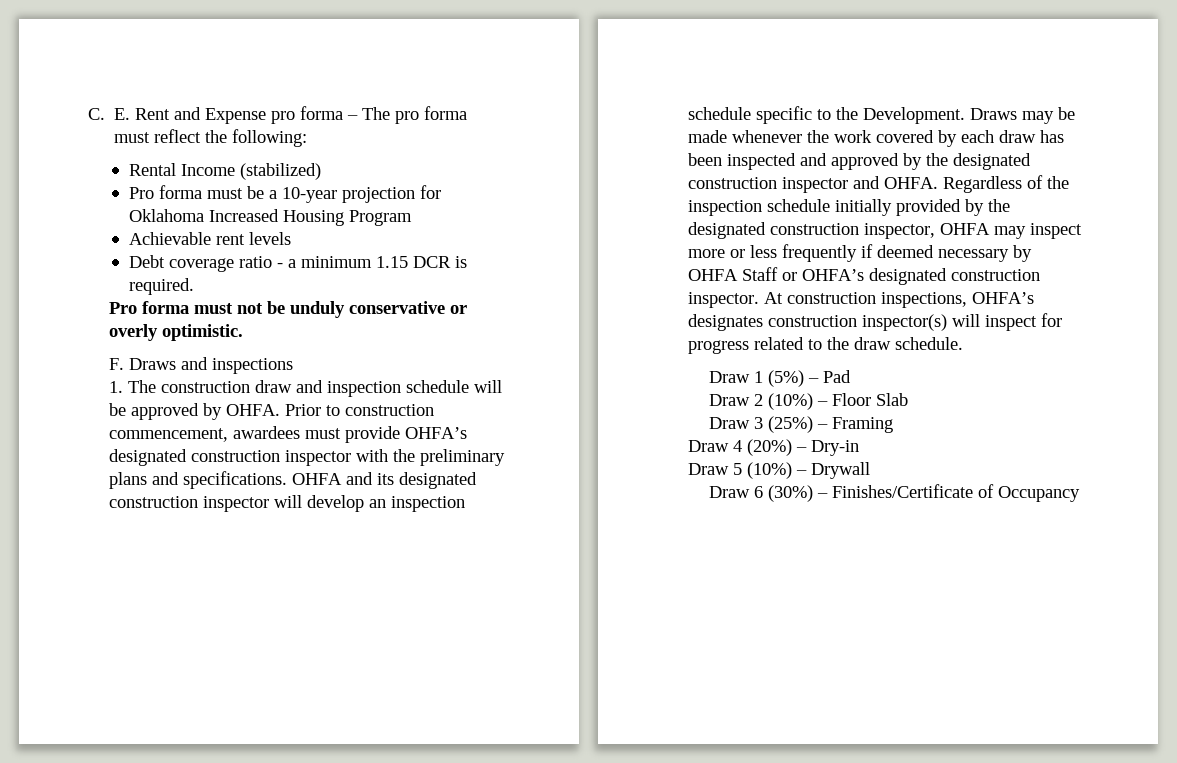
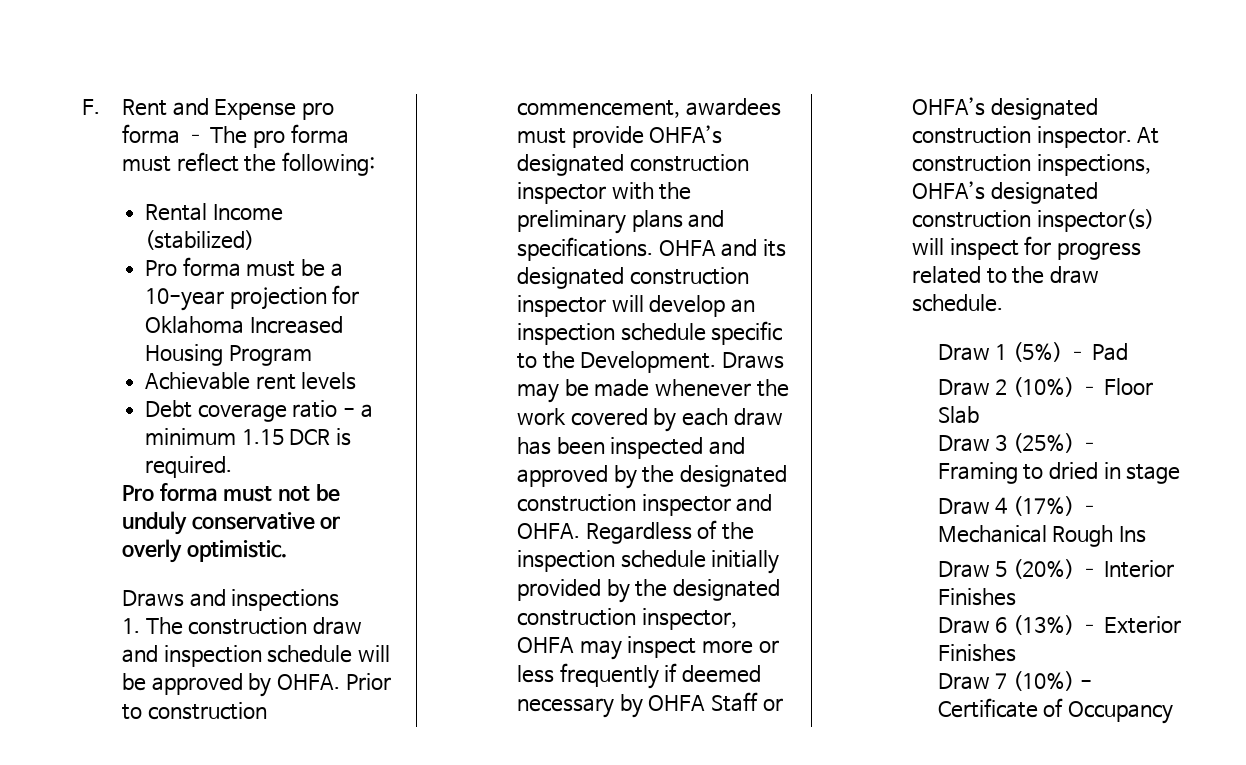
- C. E. Rent and Expense pro forma – The pro forma must reflect the following:
+ F. Rent and Expense pro forma – The pro forma must reflect the following:
- F. Draws and inspections
+ Draws and inspections
- At construction inspections, OHFA’s designates construction inspector(s) will inspect for progress related to the draw schedule.
+ At construction inspections, OHFA’s designated construction inspector(s) will inspect for progress related to the draw schedule.
- Draw 3 (25%) – Framing
- Draw 4 (20%) – Dry-in
- Draw 5 (10%) – Drywall
- Draw 6 (30%) – Finishes/Certificate of Occupancy
+ Draw 3 (25%) – Framing to dried in stage
+ Draw 4 (17%) – Mechanical Rough Ins
+ Draw 5 (20%) – Interior Finishes
+ Draw 6 (13%) – Exterior Finishes
+ Draw 7 (10%) - Certificate of Occupancy

